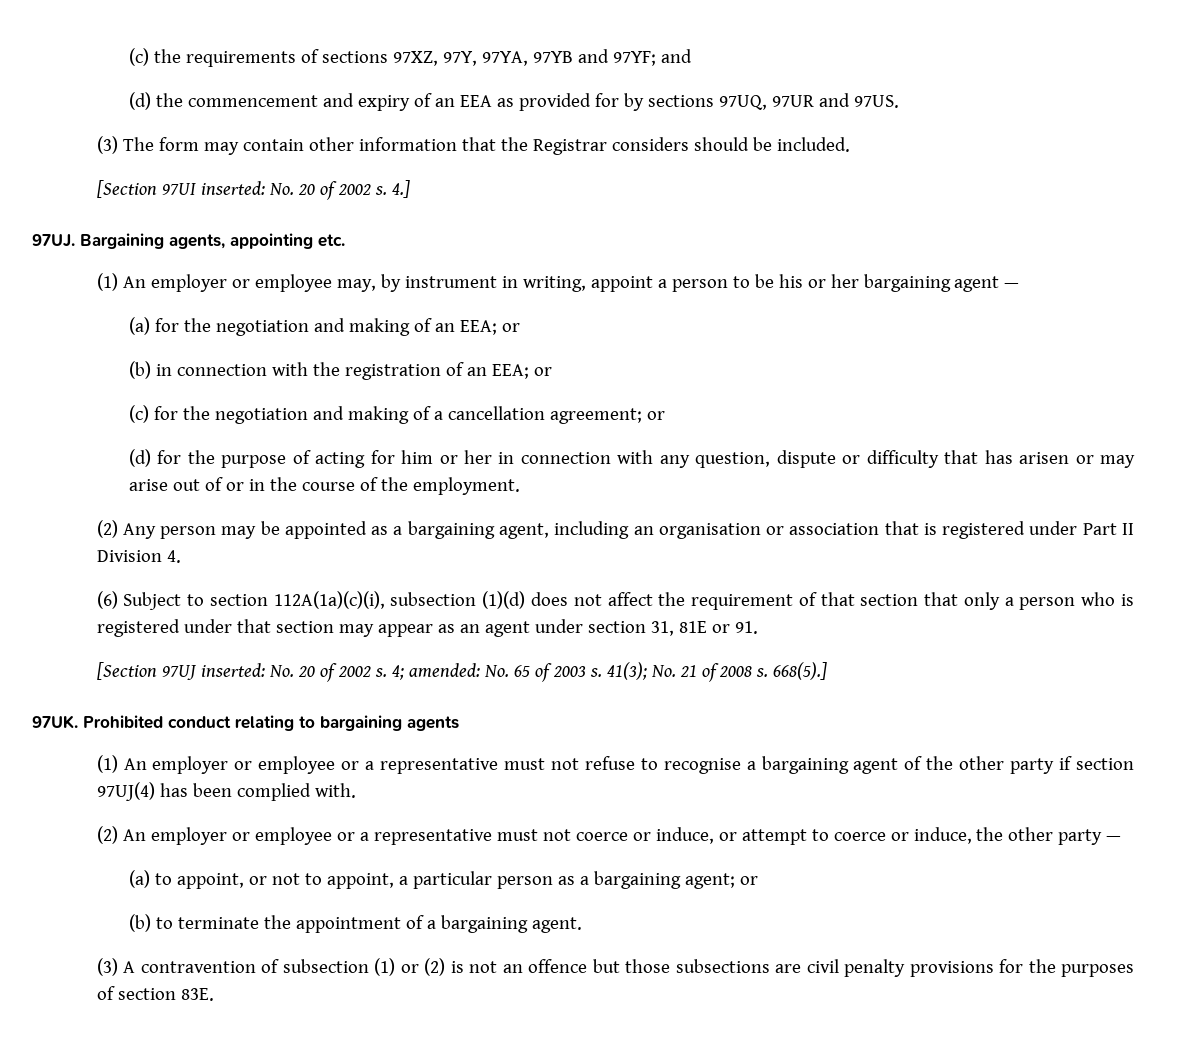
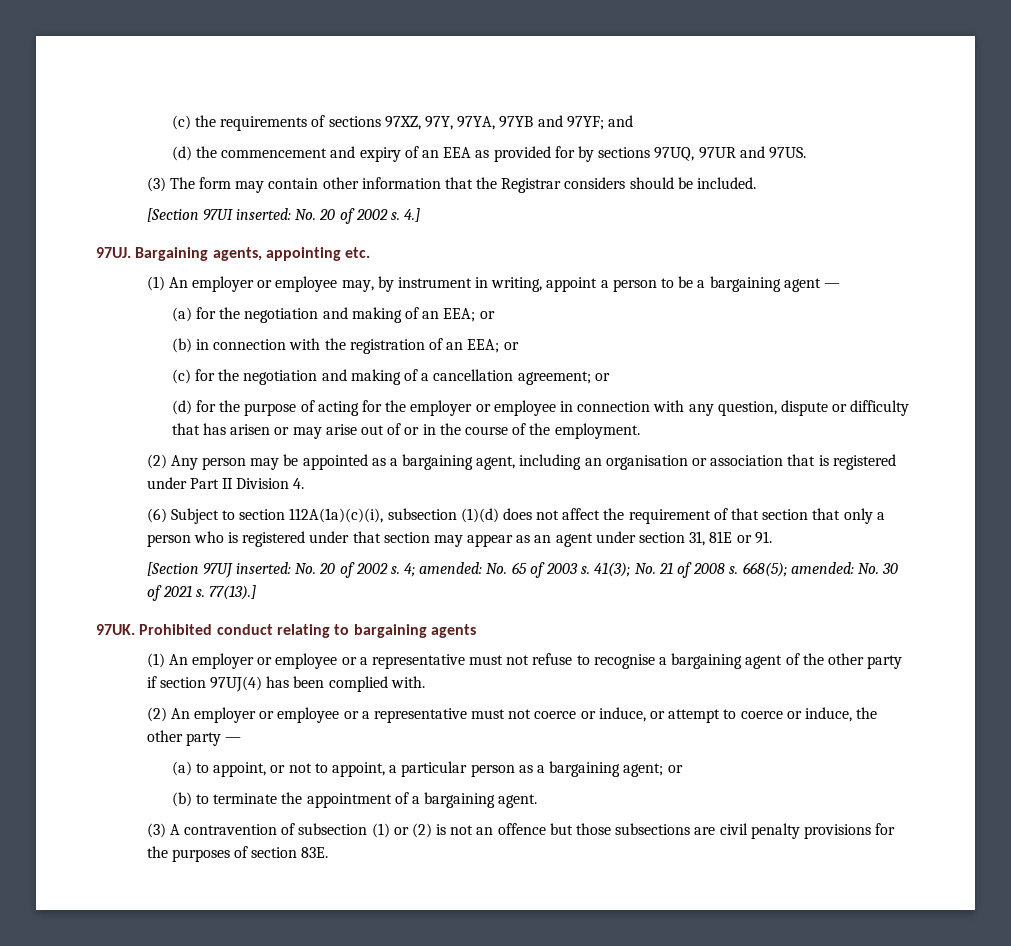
- (1) An employer or employee may, by instrument in writing, appoint a person to be his or her bargaining agent —
+ (1) An employer or employee may, by instrument in writing, appoint a person to be a bargaining agent —
- (d) for the purpose of acting for him or her in connection with any question, dispute or difficulty that has arisen or may arise out of or in the course of the employment.
+ (d) for the purpose of acting for the employer or employee in connection with any question, dispute or difficulty that has arisen or may arise out of or in the course of the employment.
- 668(5).]
+ 668(5); amended: No. 30 of 2021 s. 77(13).]

